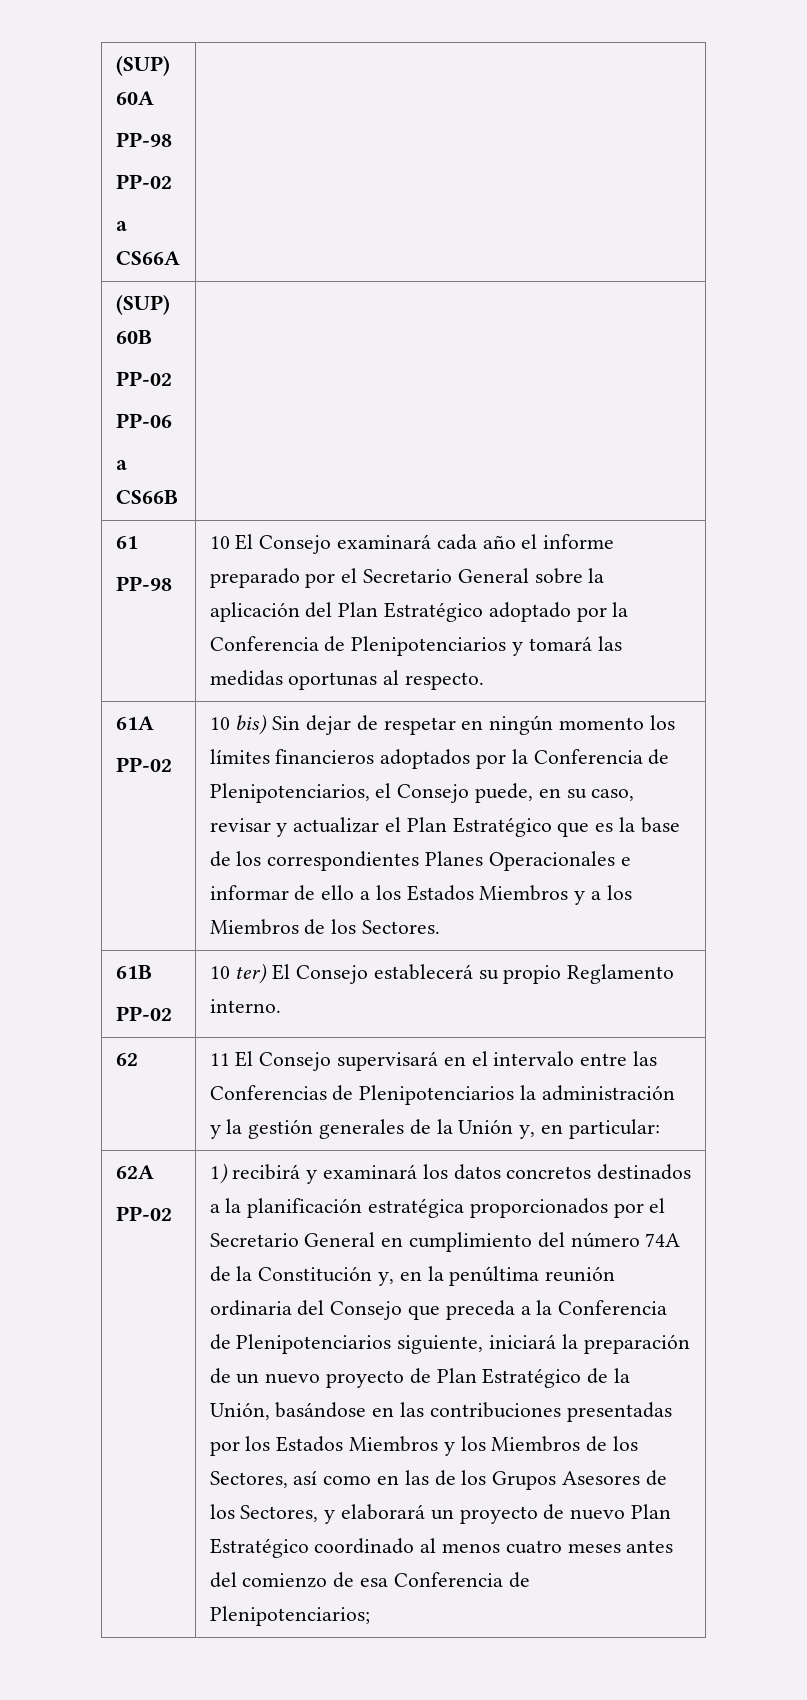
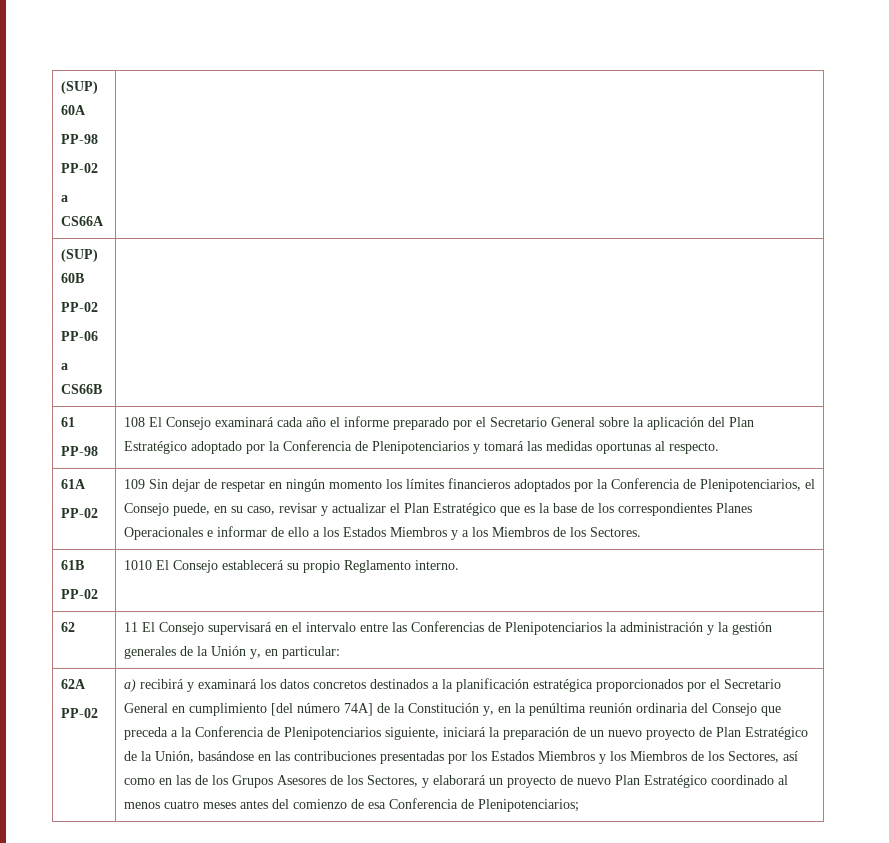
  61
- PP-98 | 10 El Consejo examinará cada año el informe preparado por el Secretario General sobre la aplicación del Plan Estratégico adoptado por la Conferencia de Plenipotenciarios y tomará las medidas oportunas al respecto.
+ PP-98 | 108 El Consejo examinará cada año el informe preparado por el Secretario General sobre la aplicación del Plan Estratégico adoptado por la Conferencia de Plenipotenciarios y tomará las medidas oportunas al respecto.
- 10 bis) Sin dejar de respetar en ningún momento los límites financieros adoptados por la Conferencia de Plenipotenciarios, el Consejo puede, en su caso, revisar y actualizar el Plan Estratégico que es la base de los correspondientes Planes Operacionales e informar de ello a los Estados Miembros y a los Miembros de los Sectores.
+ 109 Sin dejar de respetar en ningún momento los límites financieros adoptados por la Conferencia de Plenipotenciarios, el Consejo puede, en su caso, revisar y actualizar el Plan Estratégico que es la base de los correspondientes Planes Operacionales e informar de ello a los Estados Miembros y a los Miembros de los Sectores.
  61B
- PP-02 | 10 ter) El Consejo establecerá su propio Reglamento interno.
+ PP-02 | 1010 El Consejo establecerá su propio Reglamento interno.
- 1) recibirá y examinará los datos concretos destinados a la planificación estratégica proporcionados por el Secretario General en cumplimiento del número 74A de la Constitución y, en la penúltima reunión ordinaria del Consejo que preceda a la Conferencia de Plenipotenciarios siguiente, iniciará la preparación de un nuevo proyecto de Plan Estratégico de la Unión, basándose en las contribuciones presentadas por los Estados Miembros y los Miembros de los Sectores, así como en las de los Grupos Asesores de los Sectores, y elaborará un proyecto de nuevo Plan Estratégico coordinado al menos cuatro meses antes del comienzo de esa Conferencia de Plenipotenciarios;
+ a) recibirá y examinará los datos concretos destinados a la planificación estratégica proporcionados por el Secretario General en cumplimiento [del número 74A] de la Constitución y, en la penúltima reunión ordinaria del Consejo que preceda a la Conferencia de Plenipotenciarios siguiente, iniciará la preparación de un nuevo proyecto de Plan Estratégico de la Unión, basándose en las contribuciones presentadas por los Estados Miembros y los Miembros de los Sectores, así como en las de los Grupos Asesores de los Sectores, y elaborará un proyecto de nuevo Plan Estratégico coordinado al menos cuatro meses antes del comienzo de esa Conferencia de Plenipotenciarios;

